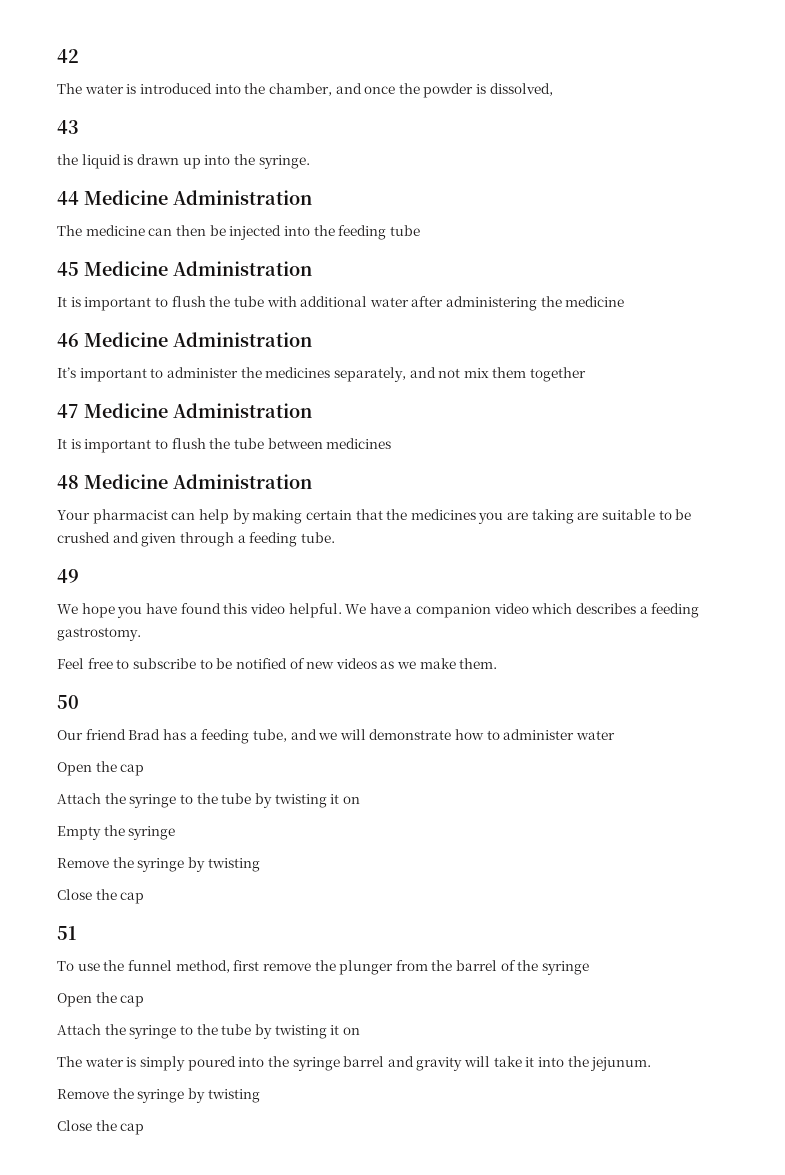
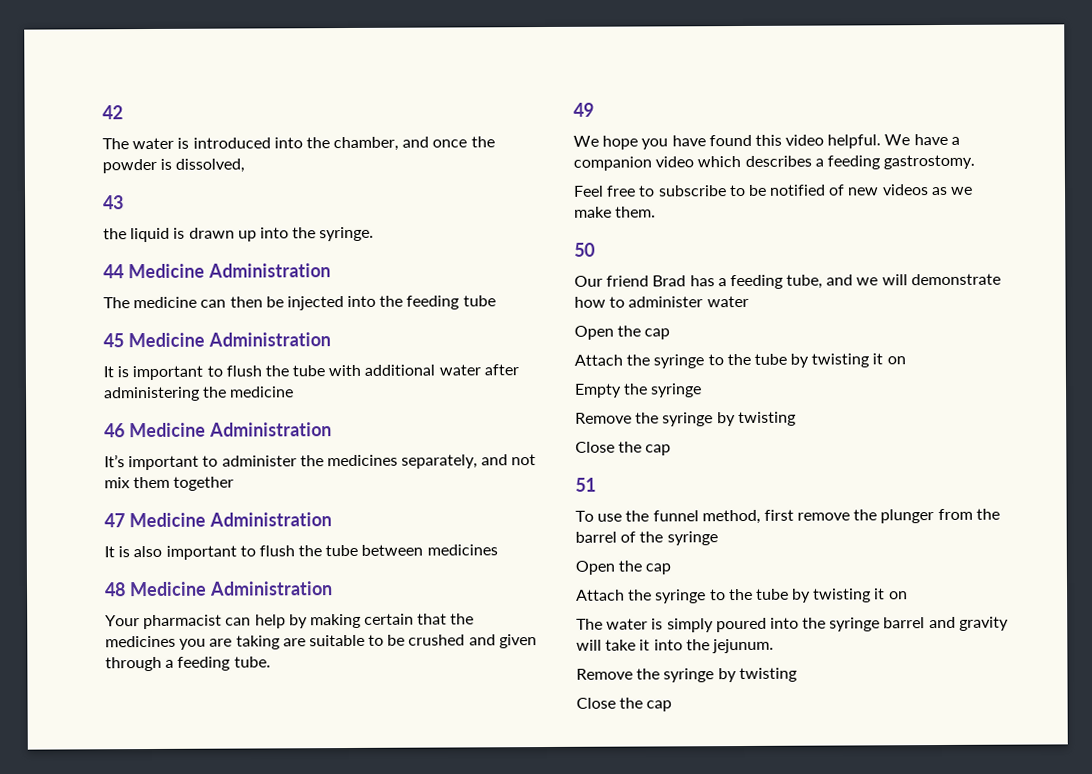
- It is important to flush the tube between medicines
+ It is also important to flush the tube between medicines

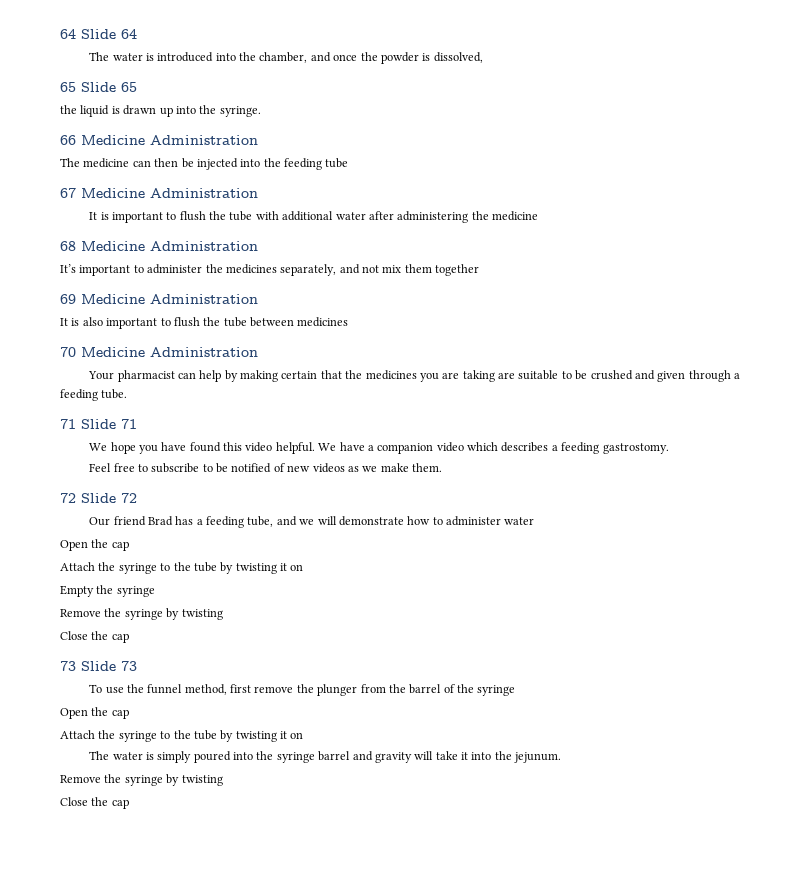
- 42
+ 64 Slide 64
- 43
+ 65 Slide 65
- 44 Medicine Administration
+ 66 Medicine Administration
- 45 Medicine Administration
+ 67 Medicine Administration
- 46 Medicine Administration
+ 68 Medicine Administration
- 47 Medicine Administration
+ 69 Medicine Administration
- 48 Medicine Administration
+ 70 Medicine Administration
- 49
+ 71 Slide 71
- 50
+ 72 Slide 72
- 51
+ 73 Slide 73

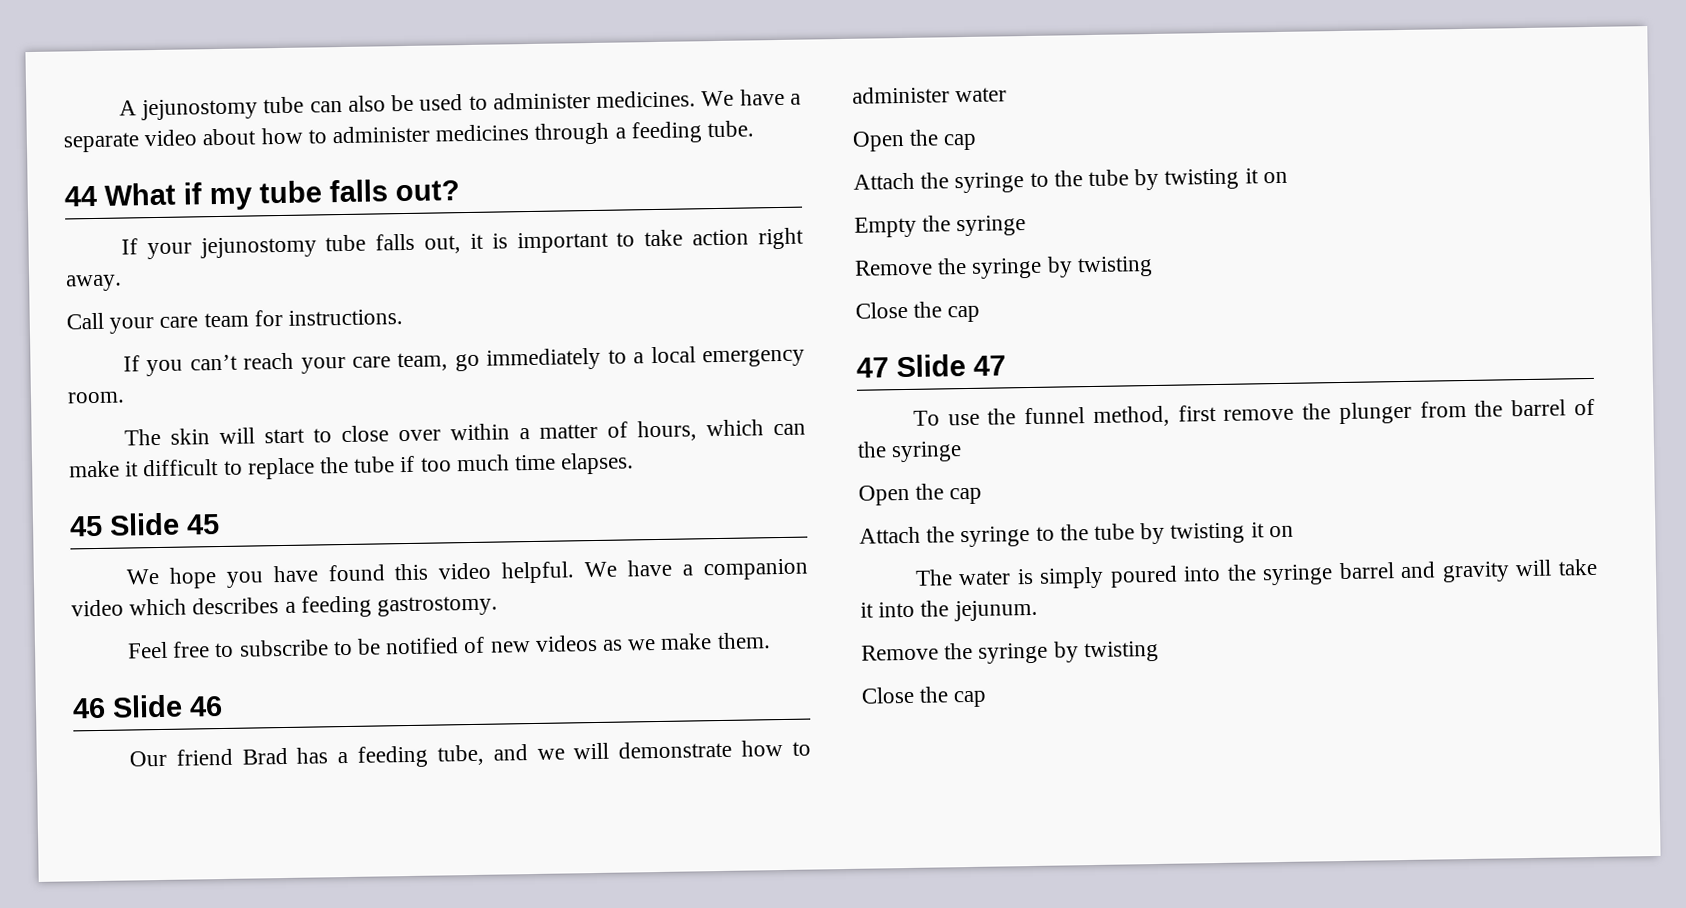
- 64 Slide 64
- The water is introduced into the chamber, and once the powder is dissolved,
- 65 Slide 65
- the liquid is drawn up into the syringe.
- 66 Medicine Administration
- The medicine can then be injected into the feeding tube
- 67 Medicine Administration
- It is important to flush the tube with additional water after administering the medicine
- 68 Medicine Administration
- It’s important to administer the medicines separately, and not mix them together
- 69 Medicine Administration
- It is also important to flush the tube between medicines
- 70 Medicine Administration
- Your pharmacist can help by making certain that the medicines you are taking are suitable to be crushed and given through a feeding tube.
- 71 Slide 71
+ A jejunostomy tube can also be used to administer medicines. We have a separate video about how to administer medicines through a feeding tube.
+ 44 What if my tube falls out?
+ If your jejunostomy tube falls out, it is important to take action right away.
+ Call your care team for instructions.
+ If you can’t reach your care team, go immediately to a local emergency room.
+ The skin will start to close over within a matter of hours, which can make it difficult to replace the tube if too much time elapses.
+ 45 Slide 45
- 72 Slide 72
+ 46 Slide 46
- 73 Slide 73
+ 47 Slide 47

